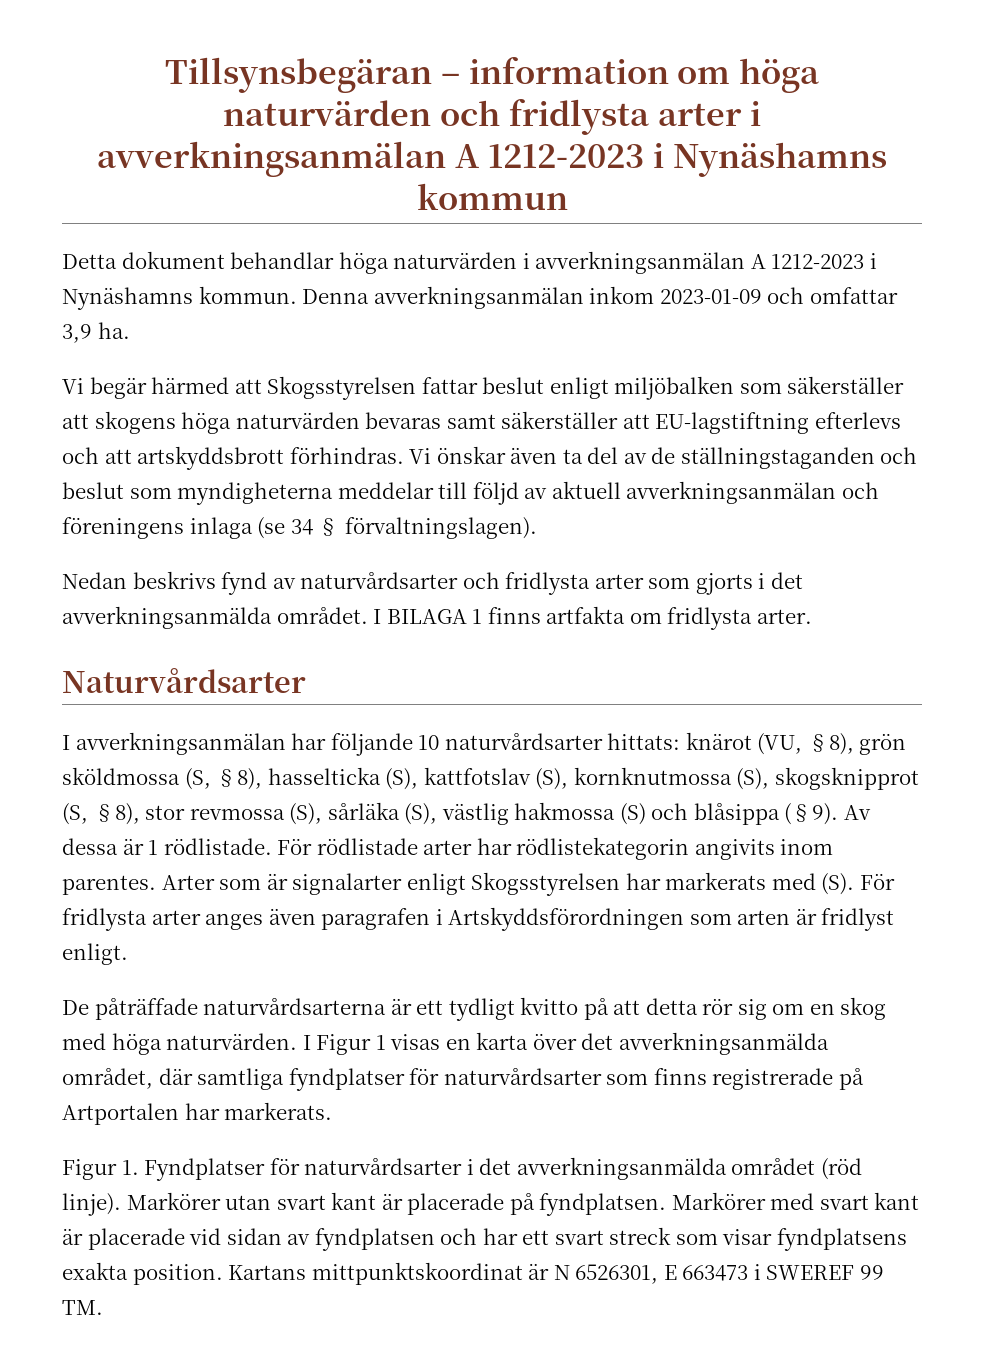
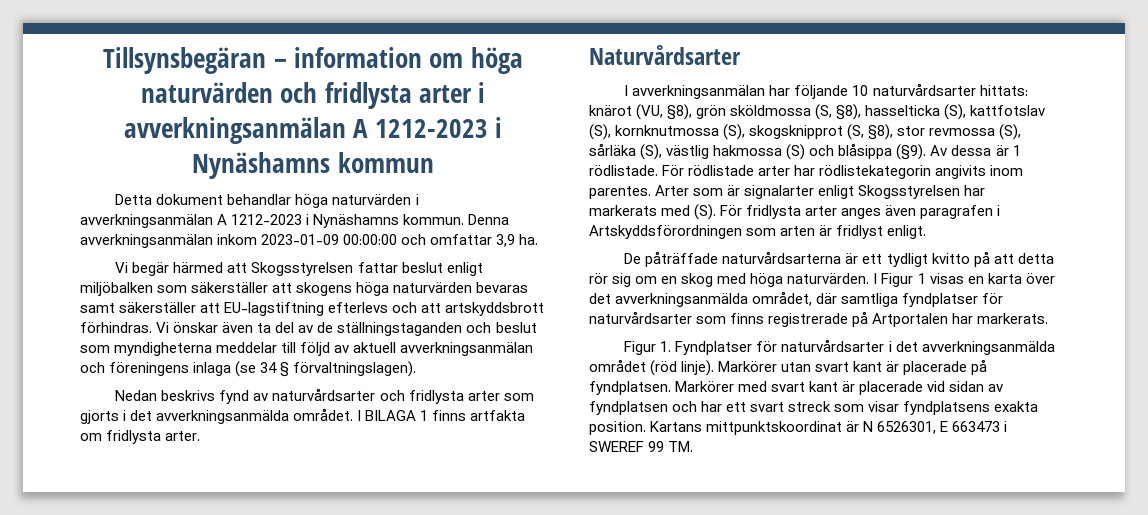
- Denna avverkningsanmälan inkom 2023-01-09 och omfattar 3,9 ha.
+ Denna avverkningsanmälan inkom 2023-01-09 00:00:00 och omfattar 3,9 ha.

